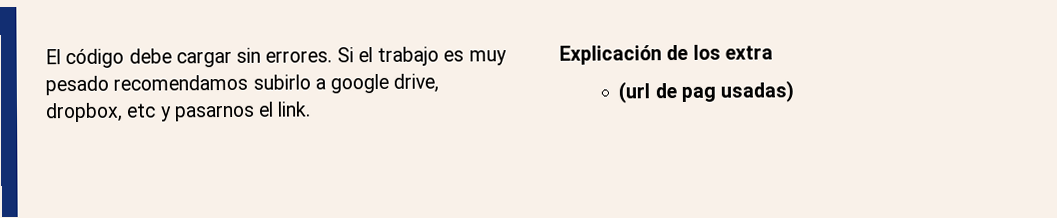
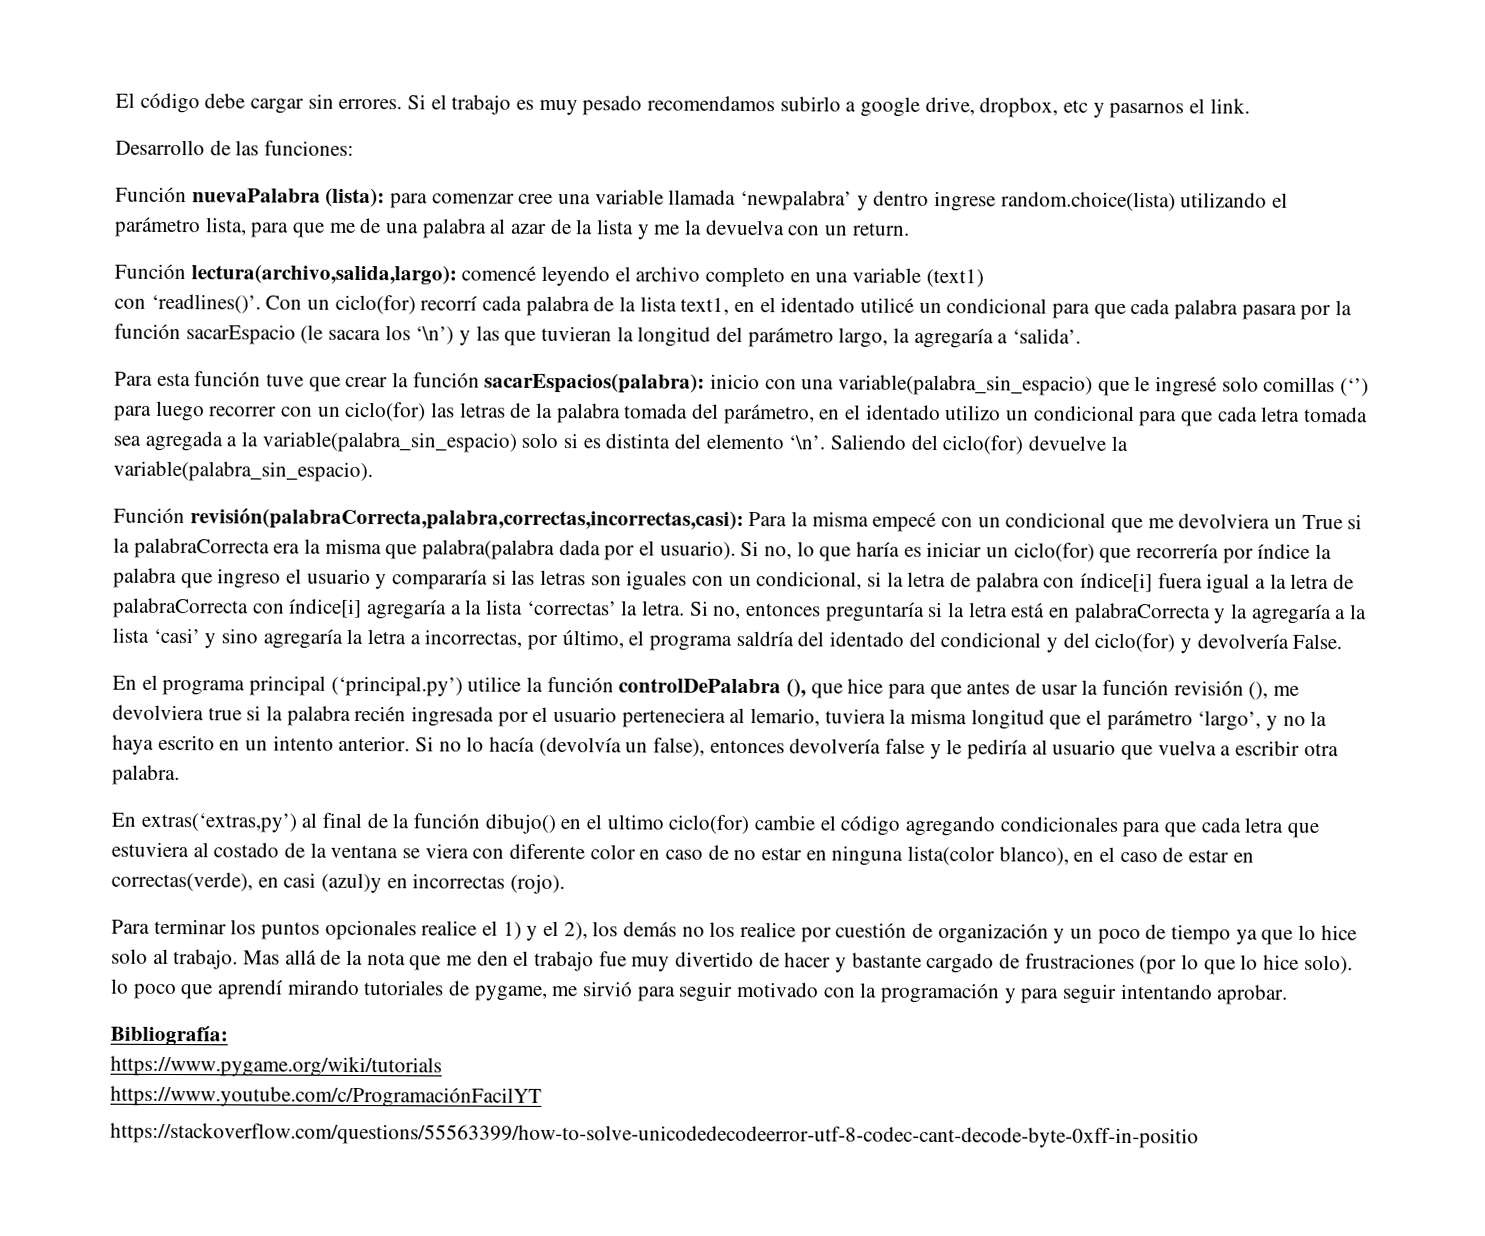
- Explicación de los extra
- (url de pag usadas)
+ Desarrollo de las funciones:
+ Función nuevaPalabra (lista): para comenzar cree una variable llamada ‘newpalabra’ y dentro ingrese random.choice(lista) utilizando el parámetro lista, para que me de una palabra al azar de la lista y me la devuelva con un return.
+ Función lectura(archivo,salida,largo): comencé leyendo el archivo completo en una variable (text1)
+ con ‘readlines()’. Con un ciclo(for) recorrí cada palabra de la lista text1, en el identado utilicé un condicional para que cada palabra pasara por la función sacarEspacio (le sacara los ‘\n’) y las que tuvieran la longitud del parámetro largo, la agregaría a ‘salida’.
+ Para esta función tuve que crear la función sacarEspacios(palabra): inicio con una variable(palabra_sin_espacio) que le ingresé solo comillas (‘’) para luego recorrer con un ciclo(for) las letras de la palabra tomada del parámetro, en el identado utilizo un condicional para que cada letra tomada sea agregada a la variable(palabra_sin_espacio) solo si es distinta del elemento ‘\n’. Saliendo del ciclo(for) devuelve la variable(palabra_sin_espacio).
+ Función revisión(palabraCorrecta,palabra,correctas,incorrectas,casi): Para la misma empecé con un condicional que me devolviera un True si la palabraCorrecta era la misma que palabra(palabra dada por el usuario). Si no, lo que haría es iniciar un ciclo(for) que recorrería por índice la palabra que ingreso el usuario y compararía si las letras son iguales con un condicional, si la letra de palabra con índice[i] fuera igual a la letra de palabraCorrecta con índice[i] agregaría a la lista ‘correctas’ la letra. Si no, entonces preguntaría si la letra está en palabraCorrecta y la agregaría a la lista ‘casi’ y sino agregaría la letra a incorrectas, por último, el programa saldría del identado del condicional y del ciclo(for) y devolvería False.
+ En el programa principal (‘principal.py’) utilice la función controlDePalabra (), que hice para que antes de usar la función revisión (), me devolviera true si la palabra recién ingresada por el usuario perteneciera al lemario, tuviera la misma longitud que el parámetro ‘largo’, y no la haya escrito en un intento anterior. Si no lo hacía (devolvía un false), entonces devolvería false y le pediría al usuario que vuelva a escribir otra palabra.
+ En extras(‘extras,py’) al final de la función dibujo() en el ultimo ciclo(for) cambie el código agregando condicionales para que cada letra que estuviera al costado de la ventana se viera con diferente color en caso de no estar en ninguna lista(color blanco), en el caso de estar en correctas(verde), en casi (azul)y en incorrectas (rojo).
+ Para terminar los puntos opcionales realice el 1) y el 2), los demás no los realice por cuestión de organización y un poco de tiempo ya que lo hice solo al trabajo. Mas allá de la nota que me den el trabajo fue muy divertido de hacer y bastante cargado de frustraciones (por lo que lo hice solo). lo poco que aprendí mirando tutoriales de pygame, me sirvió para seguir motivado con la programación y para seguir intentando aprobar.
+ Bibliografía:
+ https://www.pygame.org/wiki/tutorials
+ https://www.youtube.com/c/ProgramaciónFacilYT
+ https://stackoverflow.com/questions/55563399/how-to-solve-unicodedecodeerror-utf-8-codec-cant-decode-byte-0xff-in-positio

